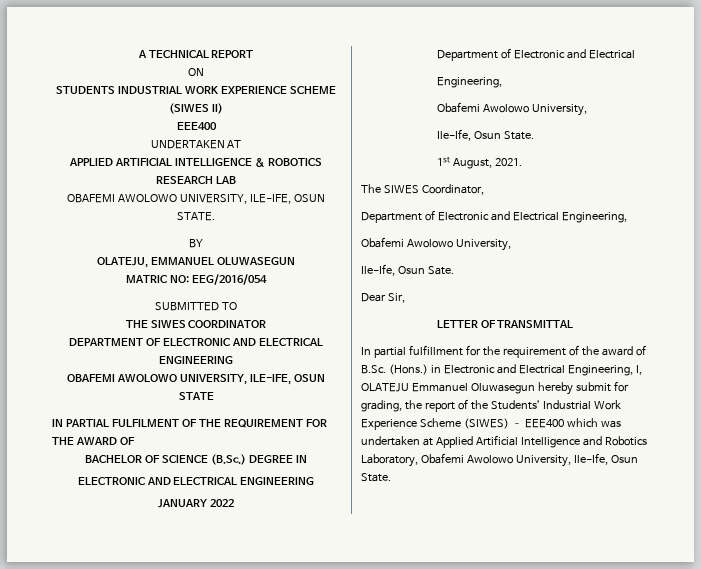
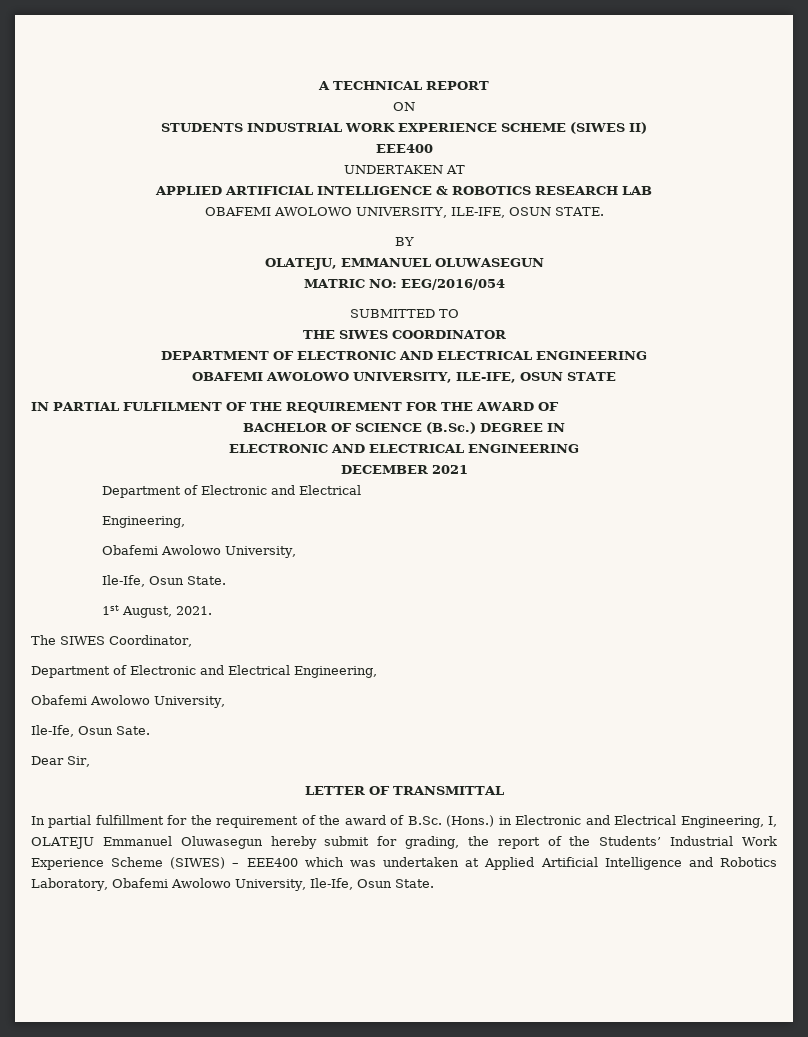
- JANUARY 2022
+ DECEMBER 2021

